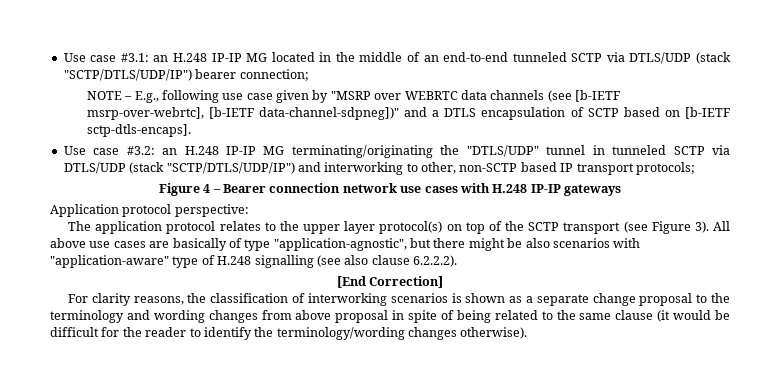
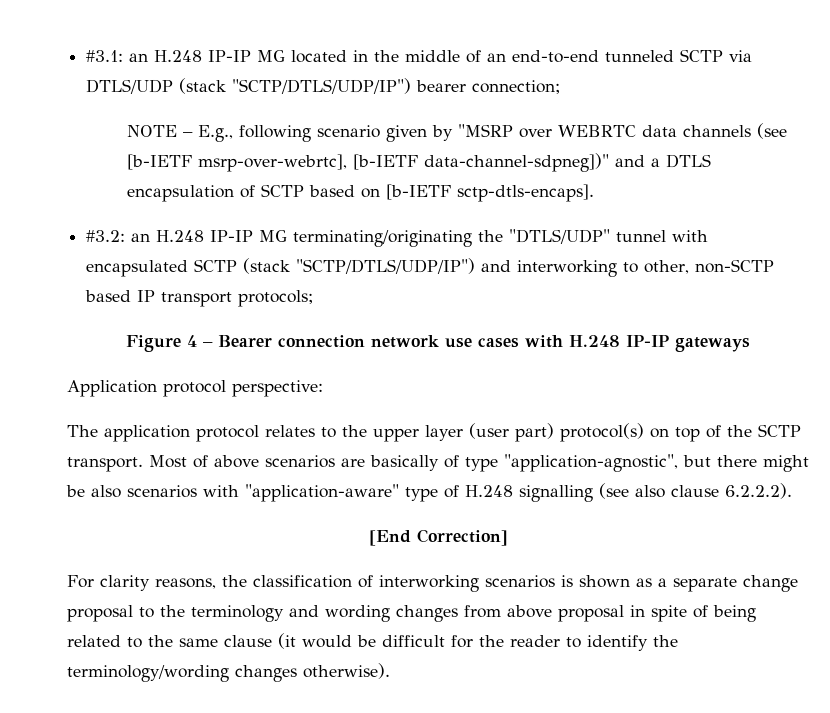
- Use case #3.1: an H.248 IP-IP MG located in the middle of an end-to-end tunneled SCTP via DTLS/UDP (stack "SCTP/DTLS/UDP/IP") bearer connection;
+ #3.1: an H.248 IP-IP MG located in the middle of an end-to-end tunneled SCTP via DTLS/UDP (stack "SCTP/DTLS/UDP/IP") bearer connection;
- NOTE – E.g., following use case given by "MSRP over WEBRTC data channels (see [b-IETF msrp-over-webrtc], [b-IETF data-channel-sdpneg])" and a DTLS encapsulation of SCTP based on [b-IETF sctp-dtls-encaps].
+ NOTE – E.g., following scenario given by "MSRP over WEBRTC data channels (see [b-IETF msrp-over-webrtc], [b-IETF data-channel-sdpneg])" and a DTLS encapsulation of SCTP based on [b-IETF sctp-dtls-encaps].
- Use case #3.2: an H.248 IP-IP MG terminating/originating the "DTLS/UDP" tunnel in tunneled SCTP via DTLS/UDP (stack "SCTP/DTLS/UDP/IP") and interworking to other, non-SCTP based IP transport protocols;
+ #3.2: an H.248 IP-IP MG terminating/originating the "DTLS/UDP" tunnel with encapsulated SCTP (stack "SCTP/DTLS/UDP/IP") and interworking to other, non-SCTP based IP transport protocols;
- The application protocol relates to the upper layer protocol(s) on top of the SCTP transport (see Figure 3). All above use cases are basically of type "application-agnostic", but there might be also scenarios with "application-aware" type of H.248 signalling (see also clause 6.2.2.2).
+ The application protocol relates to the upper layer (user part) protocol(s) on top of the SCTP transport. Most of above scenarios are basically of type "application-agnostic", but there might be also scenarios with "application-aware" type of H.248 signalling (see also clause 6.2.2.2).

